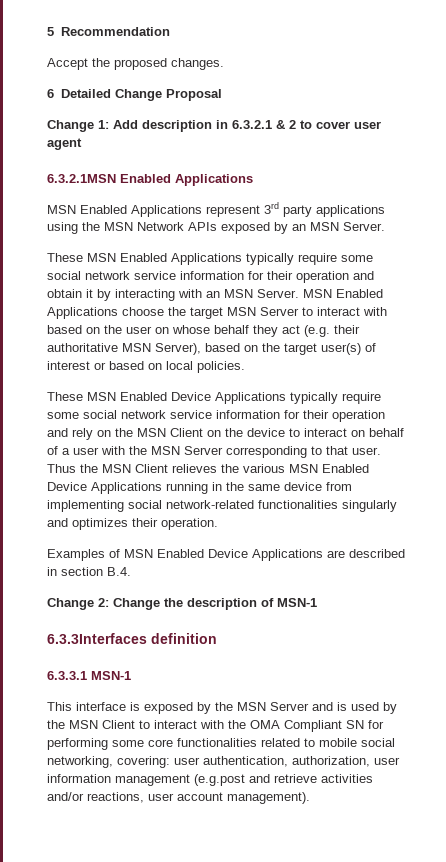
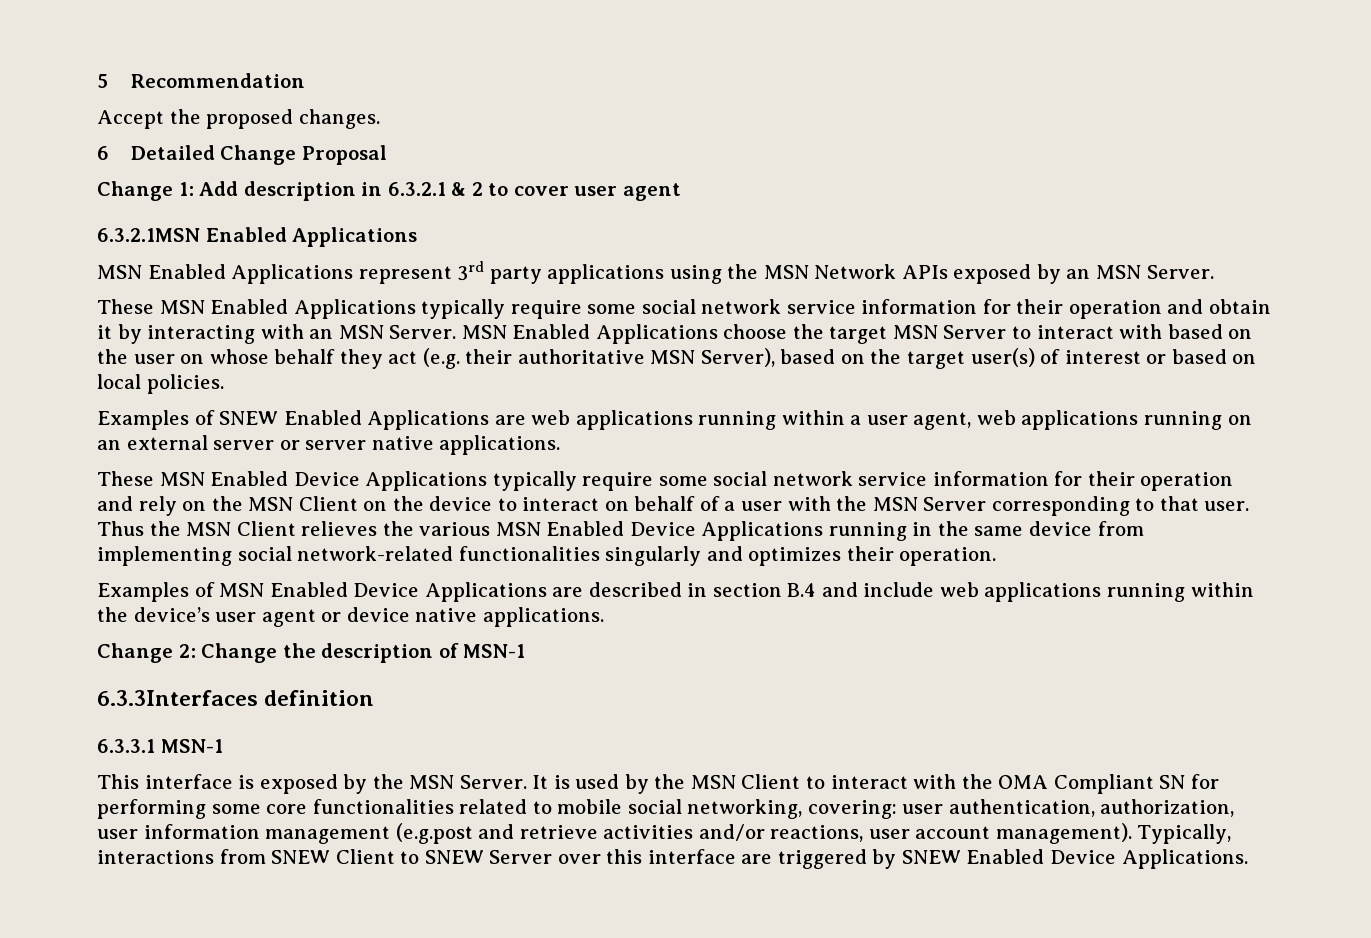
+ Examples of SNEW Enabled Applications are web applications running within a user agent, web applications running on an external server or server native applications.
- Examples of MSN Enabled Device Applications are described in section B.4.
+ Examples of MSN Enabled Device Applications are described in section B.4 and include web applications running within the device’s user agent or device native applications.
- This interface is exposed by the MSN Server and is used by the MSN Client to interact with the OMA Compliant SN for performing some core functionalities related to mobile social networking, covering: user authentication, authorization, user information management (e.g.post and retrieve activities and/or reactions, user account management).
+ This interface is exposed by the MSN Server. It is used by the MSN Client to interact with the OMA Compliant SN for performing some core functionalities related to mobile social networking, covering: user authentication, authorization, user information management (e.g.post and retrieve activities and/or reactions, user account management).
+ Typically, interactions from SNEW Client to SNEW Server over this interface are triggered by SNEW Enabled Device Applications.

